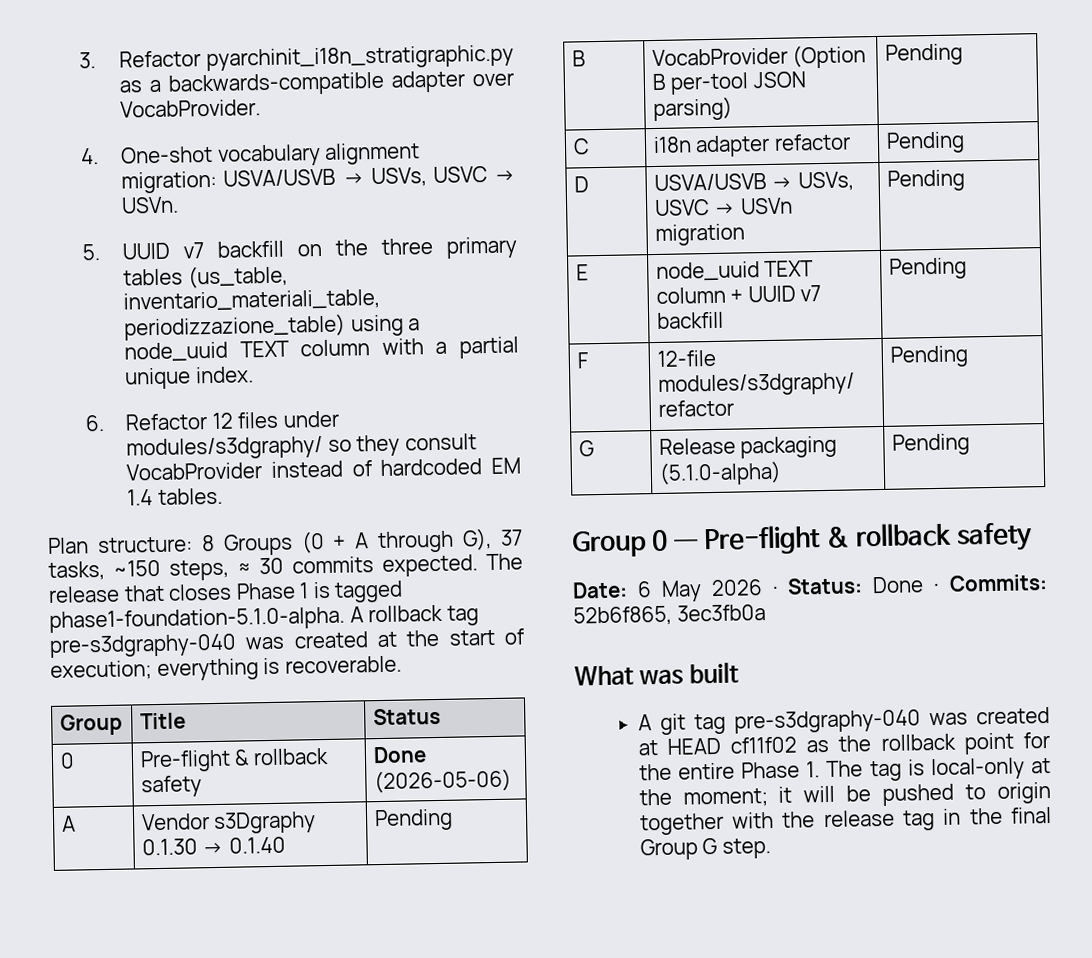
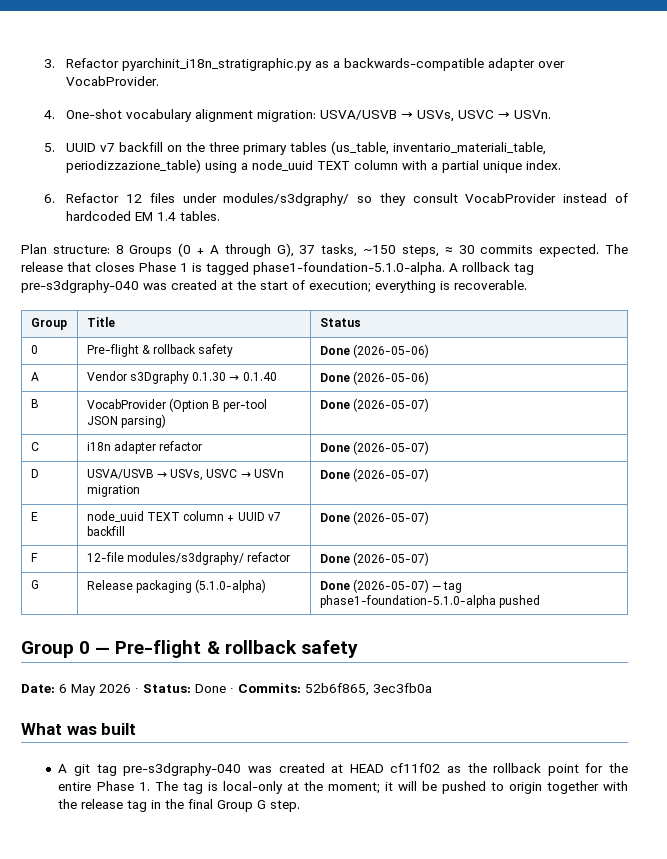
- A | Vendor s3Dgraphy 0.1.30 → 0.1.40 | Pending
+ A | Vendor s3Dgraphy 0.1.30 → 0.1.40 | Done (2026-05-06)
- B | VocabProvider (Option B per-tool JSON parsing) | Pending
+ B | VocabProvider (Option B per-tool JSON parsing) | Done (2026-05-07)
- C | i18n adapter refactor | Pending
+ C | i18n adapter refactor | Done (2026-05-07)
- D | USVA/USVB → USVs, USVC → USVn migration | Pending
+ D | USVA/USVB → USVs, USVC → USVn migration | Done (2026-05-07)
- E | node_uuid TEXT column + UUID v7 backfill | Pending
+ E | node_uuid TEXT column + UUID v7 backfill | Done (2026-05-07)
- F | 12-file modules/s3dgraphy/ refactor | Pending
+ F | 12-file modules/s3dgraphy/ refactor | Done (2026-05-07)
- G | Release packaging (5.1.0-alpha) | Pending
+ G | Release packaging (5.1.0-alpha) | Done (2026-05-07) — tag phase1-foundation-5.1.0-alpha pushed

